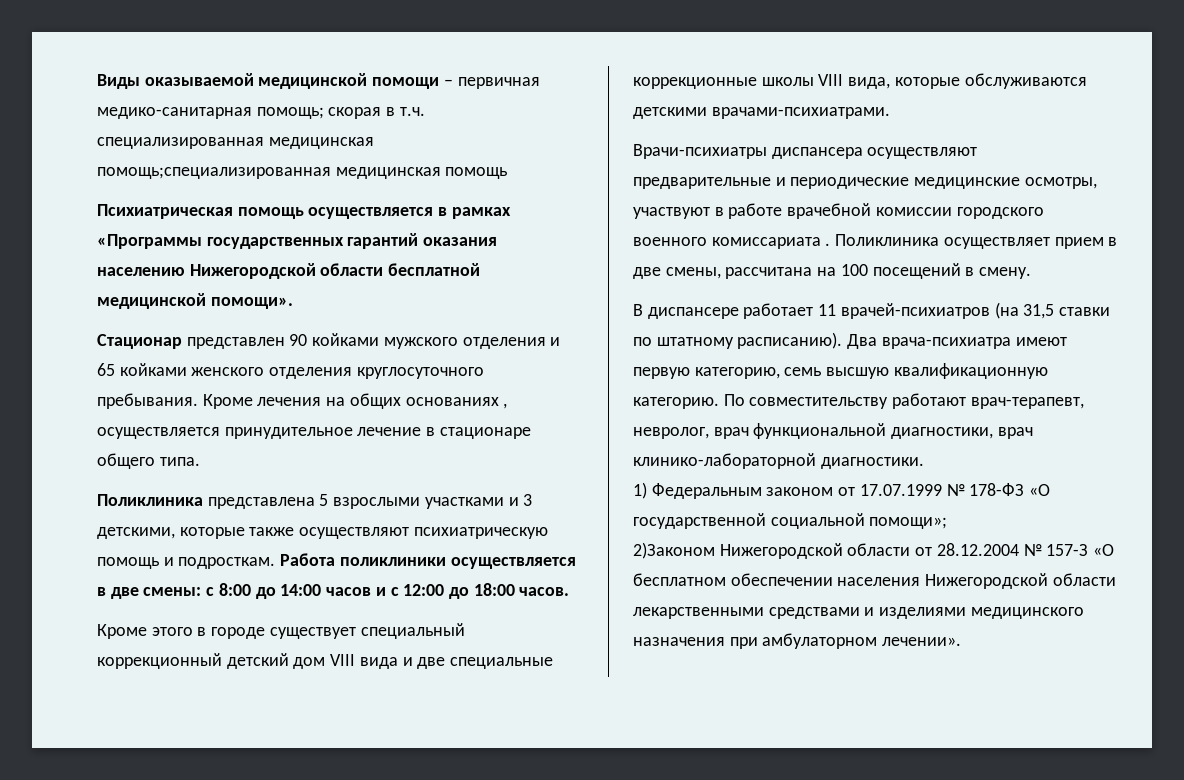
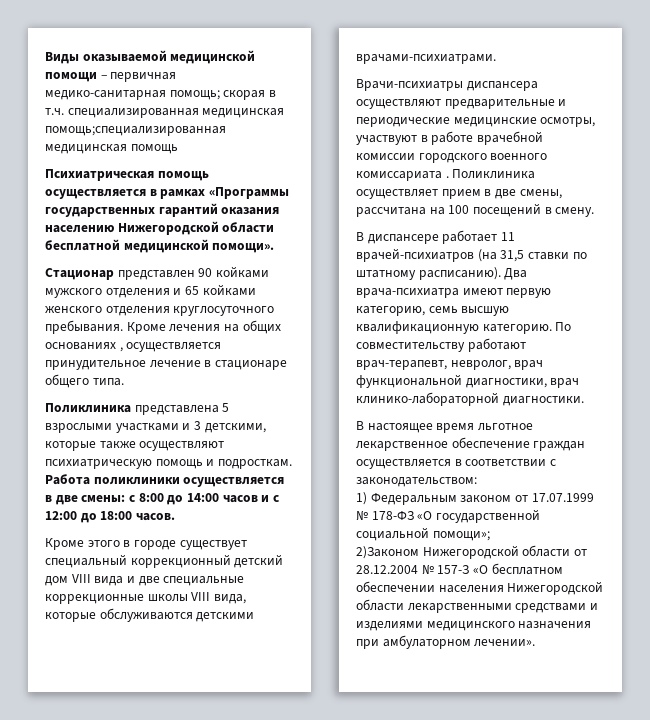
+ В настоящее время льготное лекарственное обеспечение граждан осуществляется в соответствии с законодательством:

